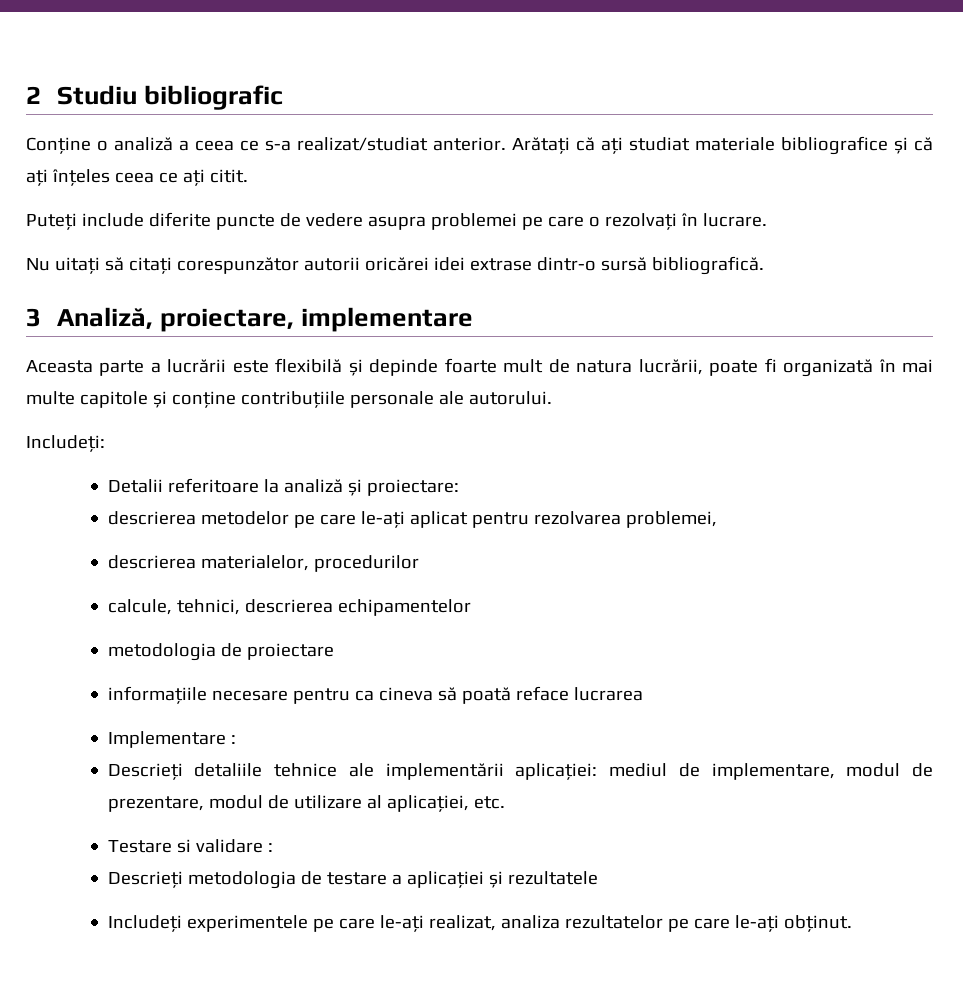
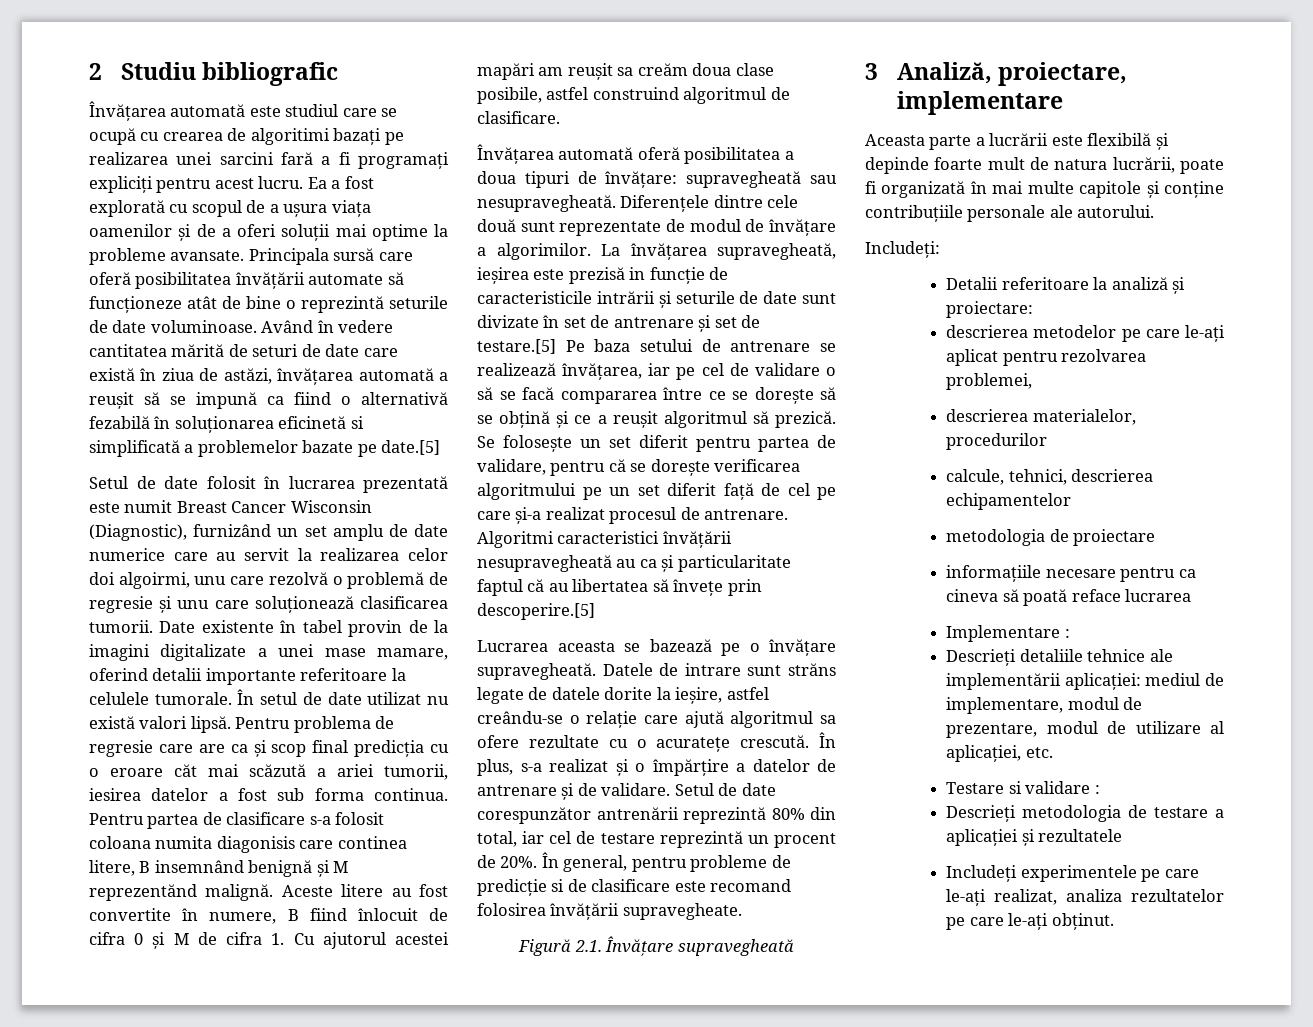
- Conține o analiză a ceea ce s-a realizat/studiat anterior. Arătați că ați studiat materiale bibliografice și că ați înțeles ceea ce ați citit.
- Puteți include diferite puncte de vedere asupra problemei pe care o rezolvați în lucrare.
- Nu uitați să citați corespunzător autorii oricărei idei extrase dintr-o sursă bibliografică.
+ Învățarea automată este studiul care se ocupă cu crearea de algoritimi bazați pe realizarea unei sarcini fară a fi programați expliciți pentru acest lucru. Ea a fost explorată cu scopul de a ușura viața oamenilor și de a oferi soluții mai optime la probleme avansate. Principala sursă care oferă posibilitatea învățării automate să funcționeze atât de bine o reprezintă seturile de date voluminoase. Având în vedere cantitatea mărită de seturi de date care există în ziua de astăzi, învățarea automată a reușit să se impună ca fiind o alternativă fezabilă în soluționarea eficinetă si simplificată a problemelor bazate pe date.[5]
+ Setul de date folosit în lucrarea prezentată este numit Breast Cancer Wisconsin (Diagnostic), furnizând un set amplu de date numerice care au servit la realizarea celor doi algoirmi, unu care rezolvă o problemă de regresie și unu care soluționează clasificarea tumorii. Date existente în tabel provin de la imagini digitalizate a unei mase mamare, oferind detalii importante referitoare la celulele tumorale. În setul de date utilizat nu există valori lipsă. Pentru problema de regresie care are ca și scop final predicția cu o eroare căt mai scăzută a ariei tumorii, iesirea datelor a fost sub forma continua. Pentru partea de clasificare s-a folosit coloana numita diagonisis care continea litere, B insemnând benignă și M reprezentănd malignă. Aceste litere au fost convertite în numere, B fiind înlocuit de cifra 0 și M de cifra 1. Cu ajutorul acestei mapări am reușit sa creăm doua clase posibile, astfel construind algoritmul de clasificare.
+ Învățarea automată oferă posibilitatea a doua tipuri de învățare: supravegheată sau nesupravegheată. Diferențele dintre cele două sunt reprezentate de modul de învățare a algorimilor. La învățarea supravegheată, ieșirea este prezisă in funcție de caracteristicile intrării și seturile de date sunt divizate în set de antrenare și set de testare.[5] Pe baza setului de antrenare se realizează învățarea, iar pe cel de validare o să se facă compararea între ce se dorește să se obțină și ce a reușit algoritmul să prezică. Se folosește un set diferit pentru partea de validare, pentru că se dorește verificarea algoritmului pe un set diferit față de cel pe care și-a realizat procesul de antrenare. Algoritmi caracteristici învățării nesupravegheată au ca și particularitate faptul că au libertatea să învețe prin descoperire.[5]
+ Lucrarea aceasta se bazează pe o învățare supravegheată. Datele de intrare sunt străns legate de datele dorite la ieșire, astfel creându-se o relație care ajută algoritmul sa ofere rezultate cu o acuratețe crescută. În plus, s-a realizat și o împărțire a datelor de antrenare și de validare. Setul de date corespunzător antrenării reprezintă 80% din total, iar cel de testare reprezintă un procent de 20%. În general, pentru probleme de predicție si de clasificare este recomand folosirea învățării supravegheate.
+ Figură 2.1. Învățare supravegheată

